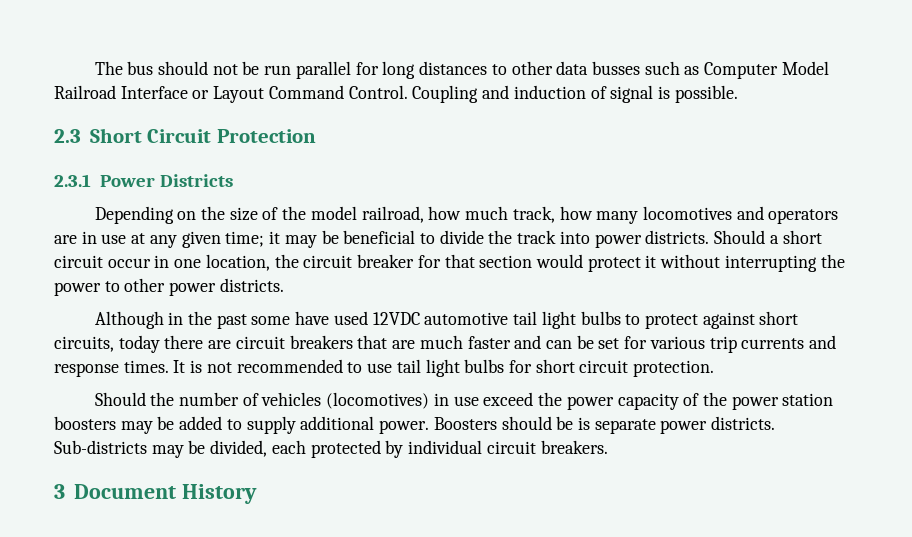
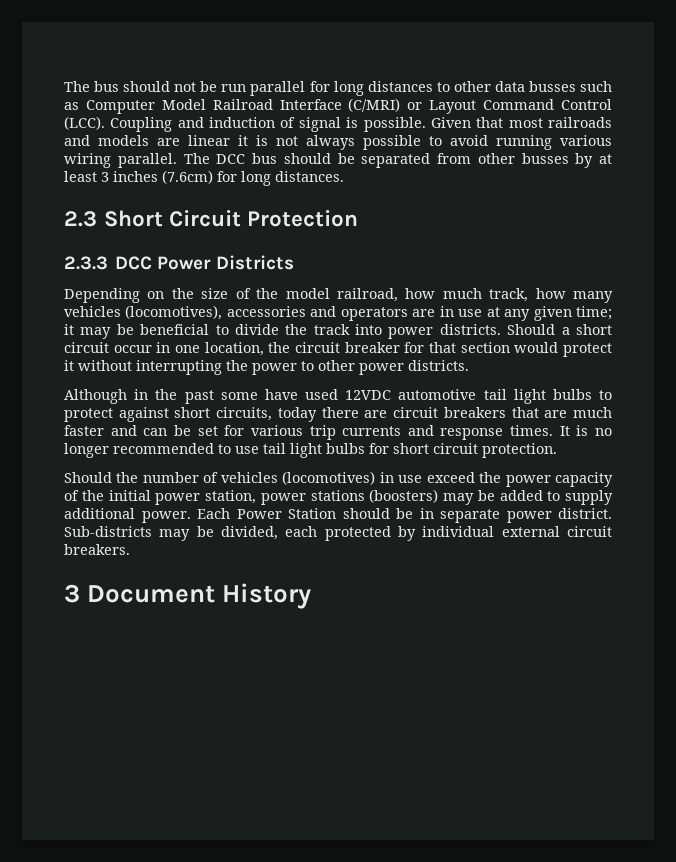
- The bus should not be run parallel for long distances to other data busses such as Computer Model Railroad Interface or Layout Command Control.
+ The bus should not be run parallel for long distances to other data busses such as Computer Model Railroad Interface (C/MRI) or Layout Command Control (LCC).
+ Given that most railroads and models are linear it is not always possible to avoid running various wiring parallel. The DCC bus should be separated from other busses by at least 3 inches (7.6cm) for long distances.
- 2.3.1 Power Districts
+ 2.3.3 DCC Power Districts
- Depending on the size of the model railroad, how much track, how many locomotives and operators are in use at any given time; it may be beneficial to divide the track into power districts.
+ Depending on the size of the model railroad, how much track, how many vehicles (locomotives), accessories and operators are in use at any given time; it may be beneficial to divide the track into power districts.
- It is not recommended to use tail light bulbs for short circuit protection.
+ It is no longer recommended to use tail light bulbs for short circuit protection.
- Should the number of vehicles (locomotives) in use exceed the power capacity of the power station boosters may be added to supply additional power.
+ Should the number of vehicles (locomotives) in use exceed the power capacity of the initial power station, power stations (boosters) may be added to supply additional power.
- Boosters should be is separate power districts.
+ Each Power Station should be in separate power district.
- Sub-districts may be divided, each protected by individual circuit breakers.
+ Sub-districts may be divided, each protected by individual external circuit breakers.

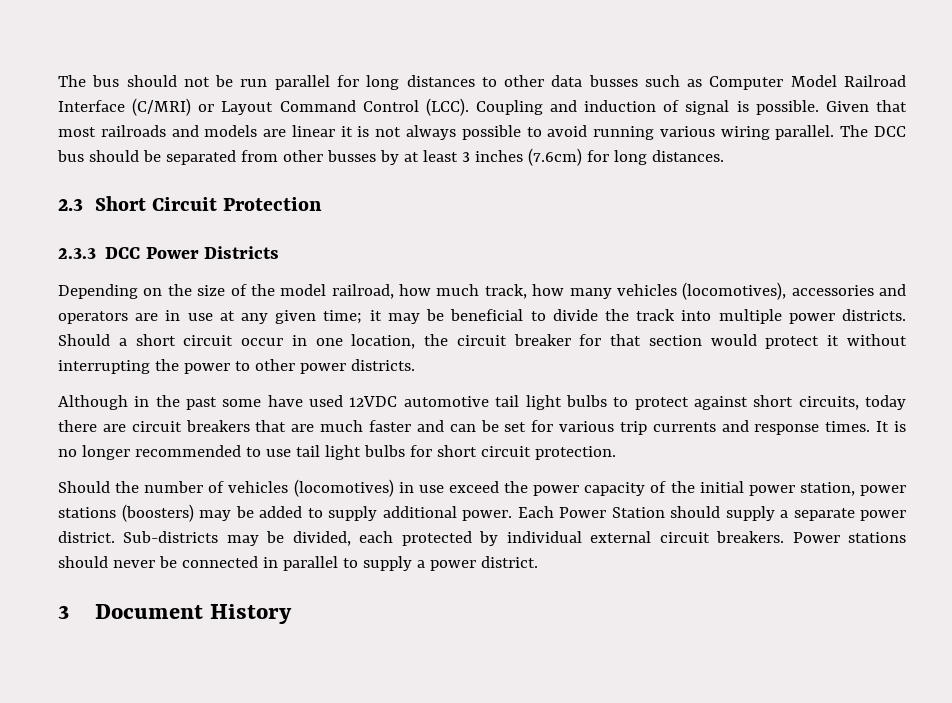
- Depending on the size of the model railroad, how much track, how many vehicles (locomotives), accessories and operators are in use at any given time; it may be beneficial to divide the track into power districts.
+ Depending on the size of the model railroad, how much track, how many vehicles (locomotives), accessories and operators are in use at any given time; it may be beneficial to divide the track into multiple power districts.
- Each Power Station should be in separate power district.
+ Each Power Station should supply a separate power district.
+ Power stations should never be connected in parallel to supply a power district.

